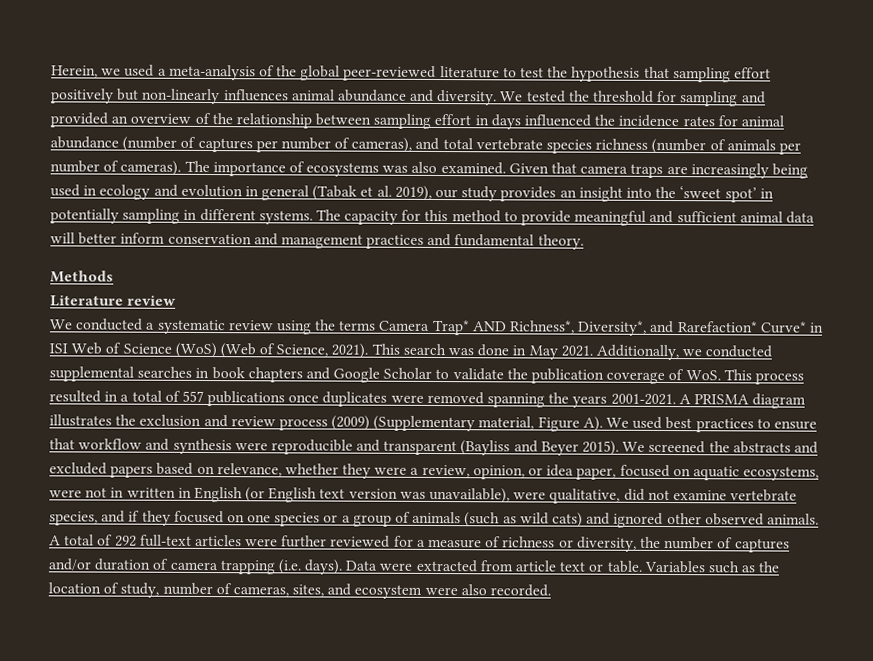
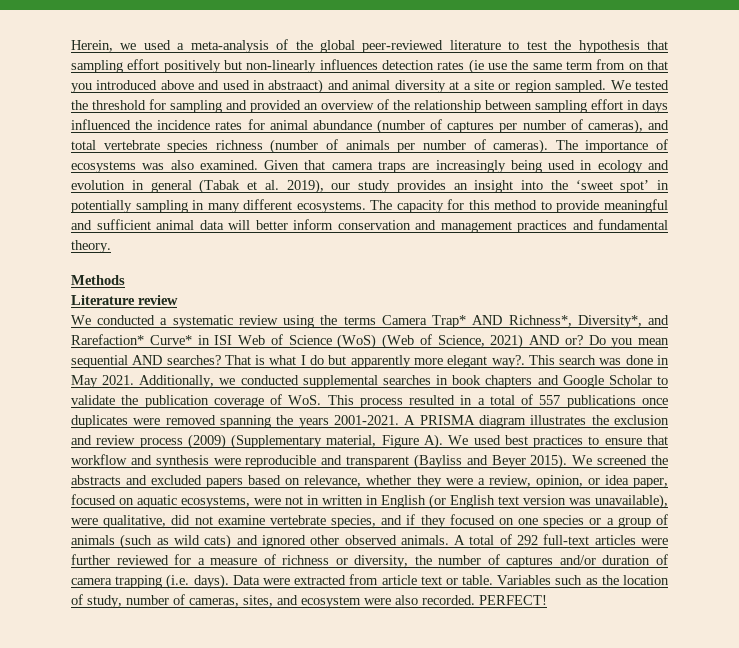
- Herein, we used a meta-analysis of the global peer-reviewed literature to test the hypothesis that sampling effort positively but non-linearly influences animal abundance and diversity.
+ Herein, we used a meta-analysis of the global peer-reviewed literature to test the hypothesis that sampling effort positively but non-linearly influences detection rates (ie use the same term from on that you introduced above and used in abstraact) and animal diversity at a site or region sampled.
- Given that camera traps are increasingly being used in ecology and evolution in general (Tabak et al. 2019), our study provides an insight into the ‘sweet spot’ in potentially sampling in different systems.
+ Given that camera traps are increasingly being used in ecology and evolution in general (Tabak et al. 2019), our study provides an insight into the ‘sweet spot’ in potentially sampling in many different ecosystems.
- We conducted a systematic review using the terms Camera Trap* AND Richness*, Diversity*, and Rarefaction* Curve* in ISI Web of Science (WoS) (Web of Science, 2021).
+ We conducted a systematic review using the terms Camera Trap* AND Richness*, Diversity*, and Rarefaction* Curve* in ISI Web of Science (WoS) (Web of Science, 2021) AND or? Do you mean sequential AND searches? That is what I do but apparently more elegant way?.
+ PERFECT!

